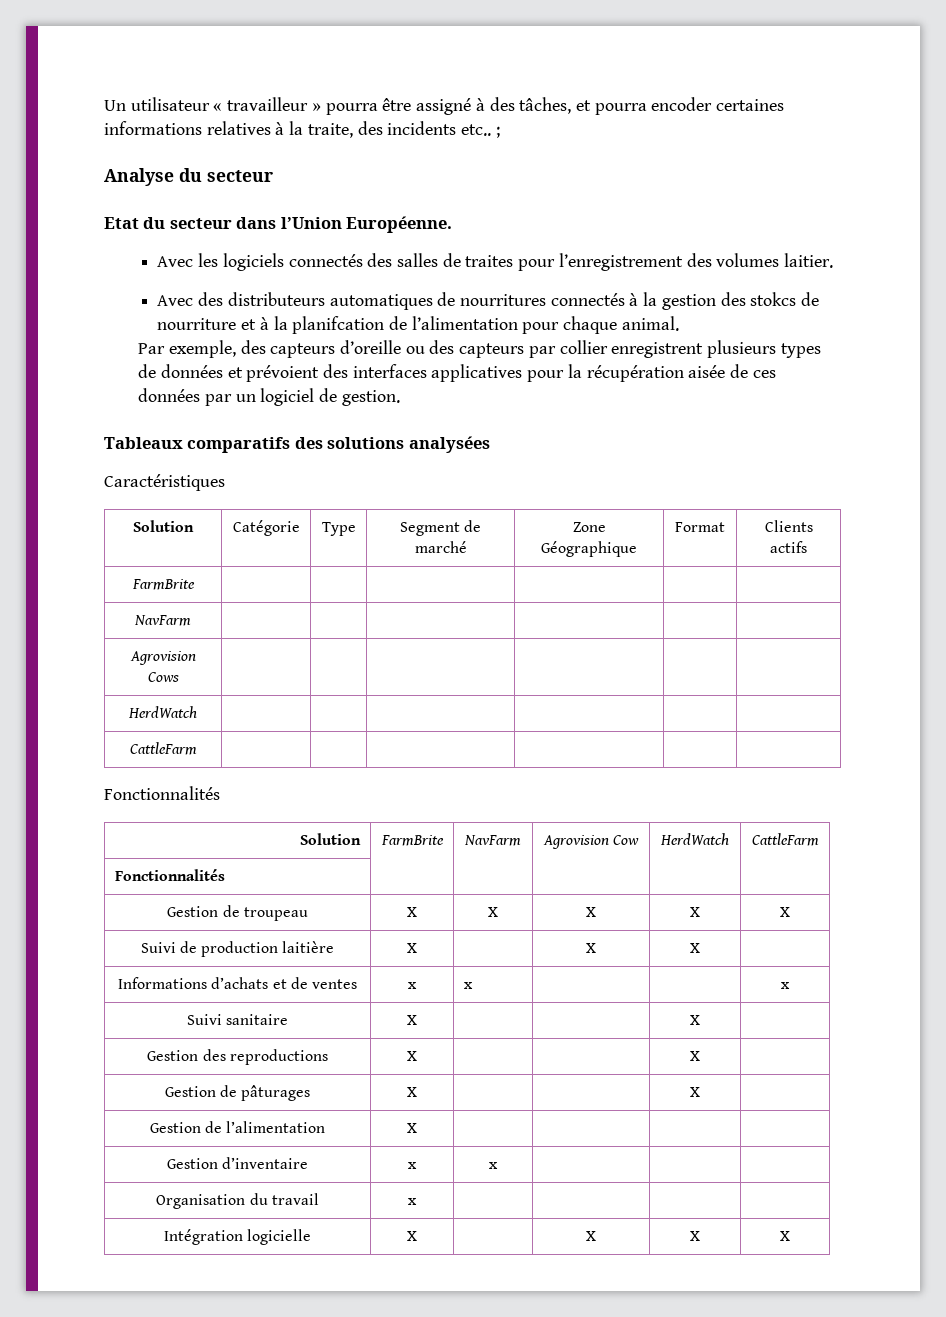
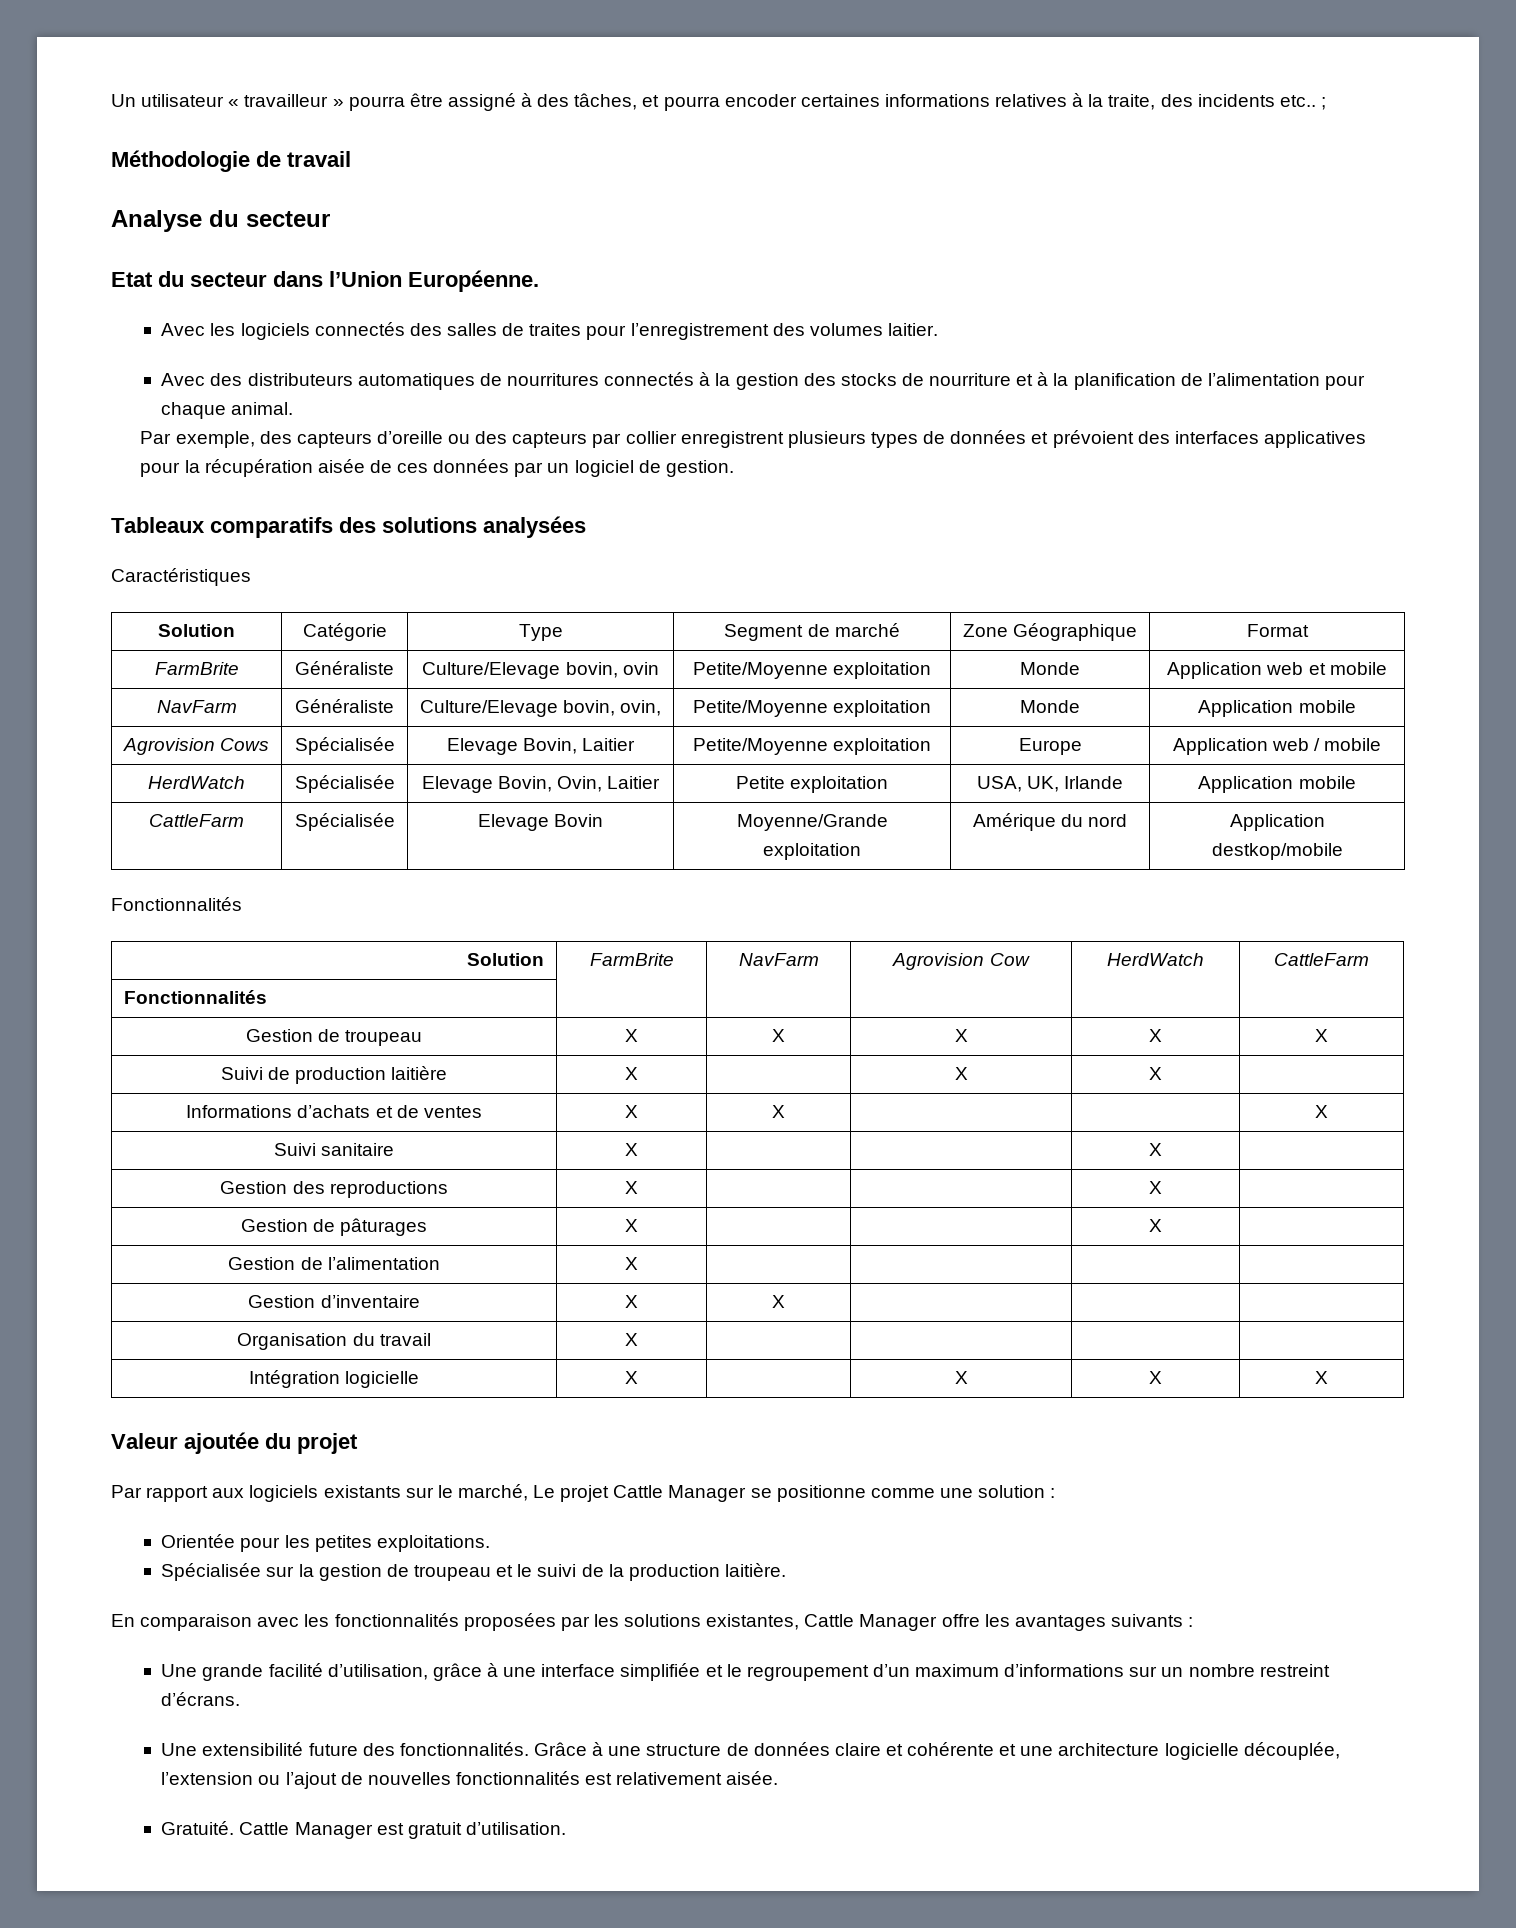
+ Méthodologie de travail
- Avec des distributeurs automatiques de nourritures connectés à la gestion des stokcs de nourriture et à la planifcation de l’alimentation pour chaque animal.
+ Avec des distributeurs automatiques de nourritures connectés à la gestion des stocks de nourriture et à la planification de l’alimentation pour chaque animal.
- Solution | Catégorie | Type | Segment de marché | Zone Géographique | Format | Clients actifs
- FarmBrite | | | | | |
- NavFarm | | | | | |
- Agrovision Cows | | | | | |
- HerdWatch | | | | | |
- CattleFarm | | | | | |
+ Solution | Catégorie | Type | Segment de marché | Zone Géographique | Format
+ FarmBrite | Généraliste | Culture/Elevage bovin, ovin | Petite/Moyenne exploitation | Monde | Application web et mobile
+ NavFarm | Généraliste | Culture/Elevage bovin, ovin, | Petite/Moyenne exploitation | Monde | Application mobile
+ Agrovision Cows | Spécialisée | Elevage Bovin, Laitier | Petite/Moyenne exploitation | Europe | Application web / mobile
+ HerdWatch | Spécialisée | Elevage Bovin, Ovin, Laitier | Petite exploitation | USA, UK, Irlande | Application mobile
+ CattleFarm | Spécialisée | Elevage Bovin | Moyenne/Grande exploitation | Amérique du nord | Application destkop/mobile
- Informations d’achats et de ventes | x | x | | | x
+ Informations d’achats et de ventes | X | X | | | X
- Gestion d’inventaire | x | x | | |
+ Gestion d’inventaire | X | X | | |
- Organisation du travail | x | | | |
+ Organisation du travail | X | | | |
+ Valeur ajoutée du projet
+ Par rapport aux logiciels existants sur le marché, Le projet Cattle Manager se positionne comme une solution :
+ Orientée pour les petites exploitations.
+ Spécialisée sur la gestion de troupeau et le suivi de la production laitière.
+ En comparaison avec les fonctionnalités proposées par les solutions existantes, Cattle Manager offre les avantages suivants :
+ Une grande facilité d’utilisation, grâce à une interface simplifiée et le regroupement d’un maximum d’informations sur un nombre restreint d’écrans.
+ Une extensibilité future des fonctionnalités. Grâce à une structure de données claire et cohérente et une architecture logicielle découplée, l’extension ou l’ajout de nouvelles fonctionnalités est relativement aisée.
+ Gratuité. Cattle Manager est gratuit d’utilisation.

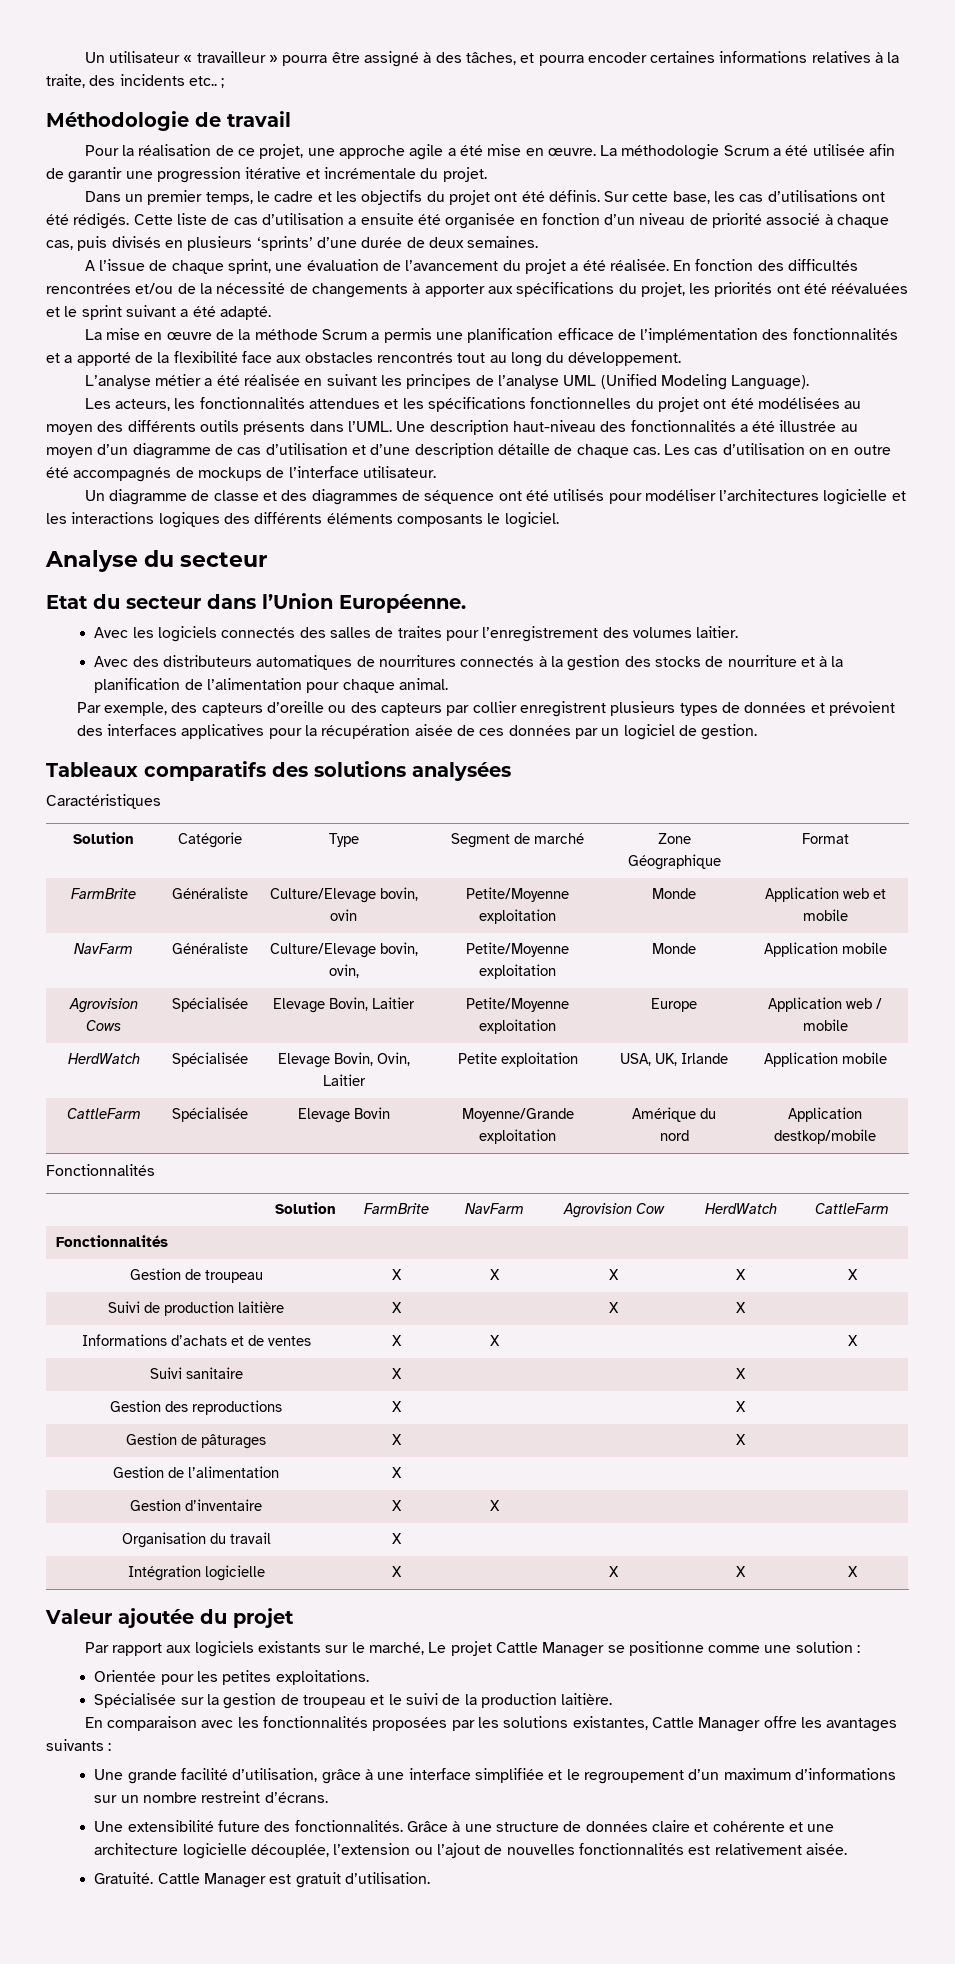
+ Pour la réalisation de ce projet, une approche agile a été mise en œuvre. La méthodologie Scrum a été utilisée afin de garantir une progression itérative et incrémentale du projet.
+ Dans un premier temps, le cadre et les objectifs du projet ont été définis. Sur cette base, les cas d’utilisations ont été rédigés. Cette liste de cas d’utilisation a ensuite été organisée en fonction d’un niveau de priorité associé à chaque cas, puis divisés en plusieurs ‘sprints’ d’une durée de deux semaines.
+ A l’issue de chaque sprint, une évaluation de l’avancement du projet a été réalisée. En fonction des difficultés rencontrées et/ou de la nécessité de changements à apporter aux spécifications du projet, les priorités ont été réévaluées et le sprint suivant a été adapté.
+ La mise en œuvre de la méthode Scrum a permis une planification efficace de l’implémentation des fonctionnalités et a apporté de la flexibilité face aux obstacles rencontrés tout au long du développement.
+ L’analyse métier a été réalisée en suivant les principes de l’analyse UML (Unified Modeling Language).
+ Les acteurs, les fonctionnalités attendues et les spécifications fonctionnelles du projet ont été modélisées au moyen des différents outils présents dans l’UML. Une description haut-niveau des fonctionnalités a été illustrée au moyen d’un diagramme de cas d’utilisation et d’une description détaille de chaque cas. Les cas d’utilisation on en outre été accompagnés de mockups de l’interface utilisateur.
+ Un diagramme de classe et des diagrammes de séquence ont été utilisés pour modéliser l’architectures logicielle et les interactions logiques des différents éléments composants le logiciel.

